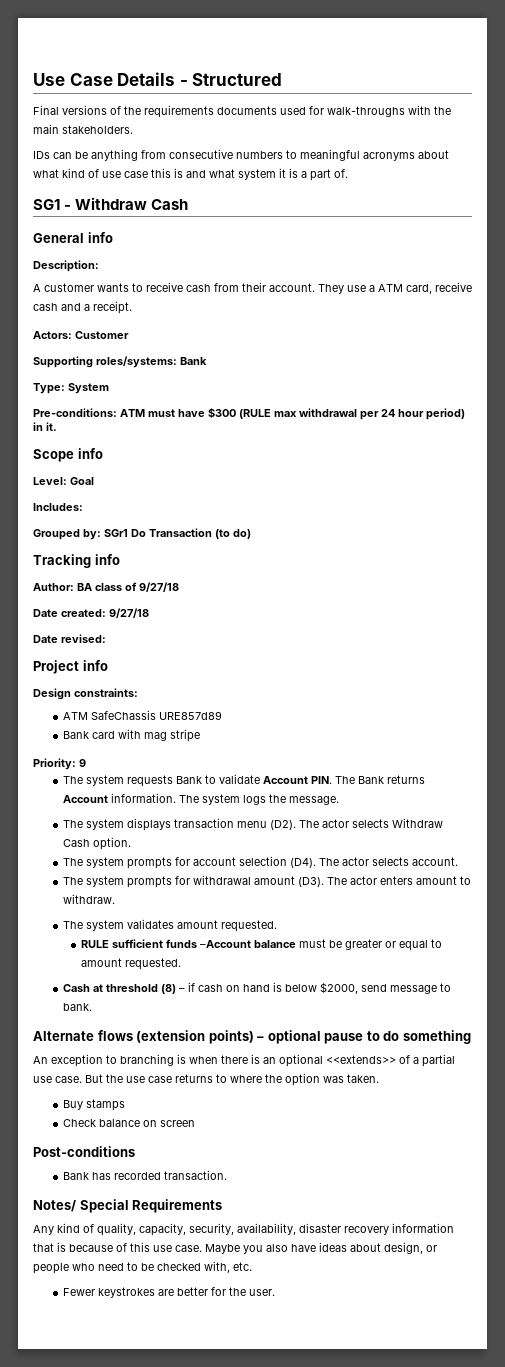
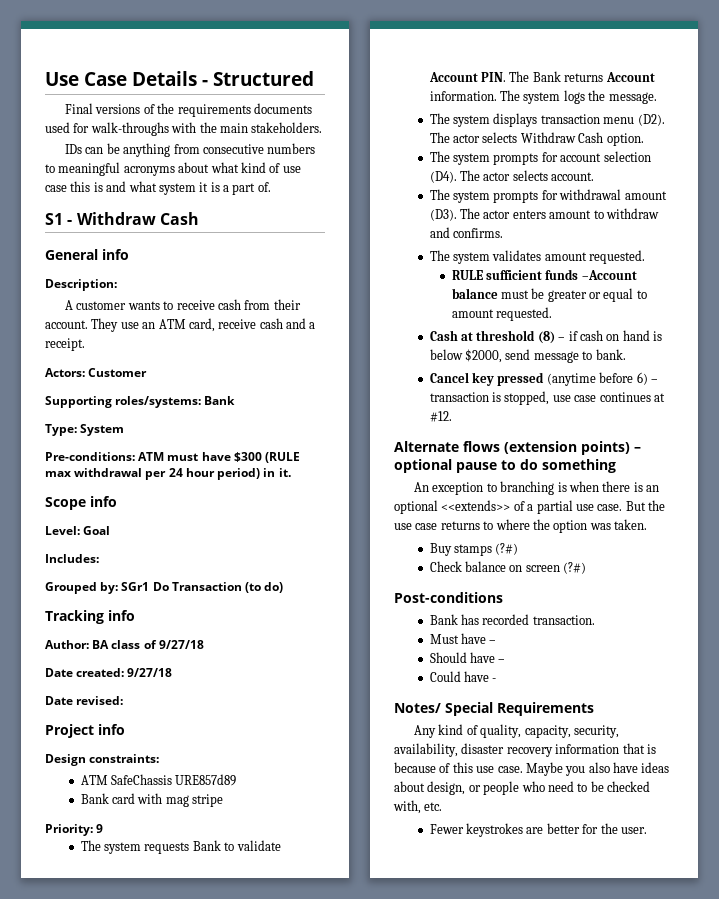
- SG1 - Withdraw Cash
+ S1 - Withdraw Cash
- They use a ATM card, receive cash and a receipt.
+ They use an ATM card, receive cash and a receipt.
- The system prompts for withdrawal amount (D3). The actor enters amount to withdraw.
+ The system prompts for withdrawal amount (D3). The actor enters amount to withdraw and confirms.
+ Cancel key pressed (anytime before 6) – transaction is stopped, use case continues at #12.
- Buy stamps
+ Buy stamps (?#)
- Check balance on screen
+ Check balance on screen (?#)
+ Must have –
+ Should have –
+ Could have -

